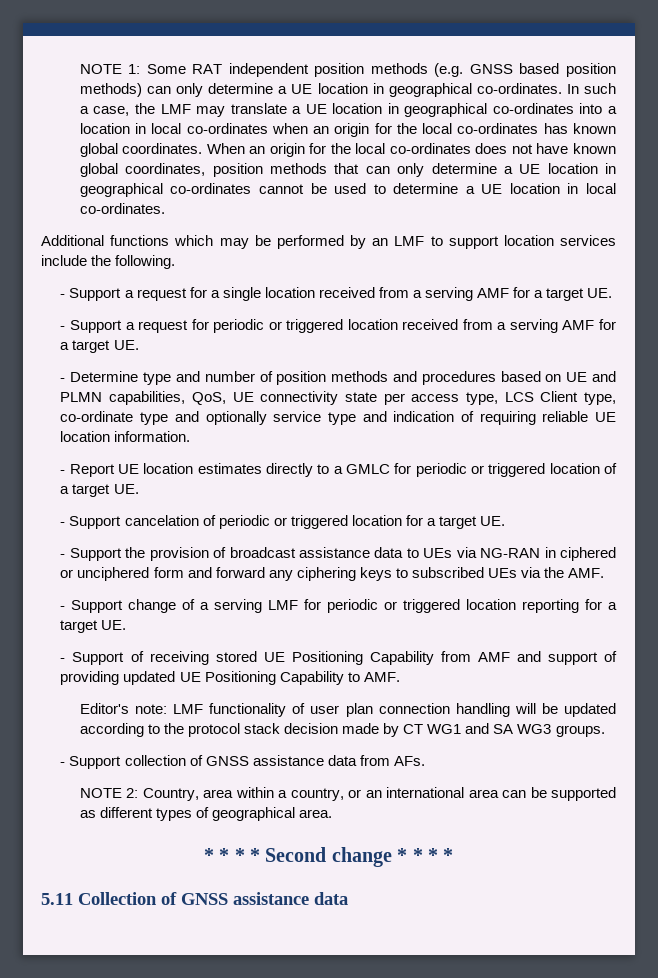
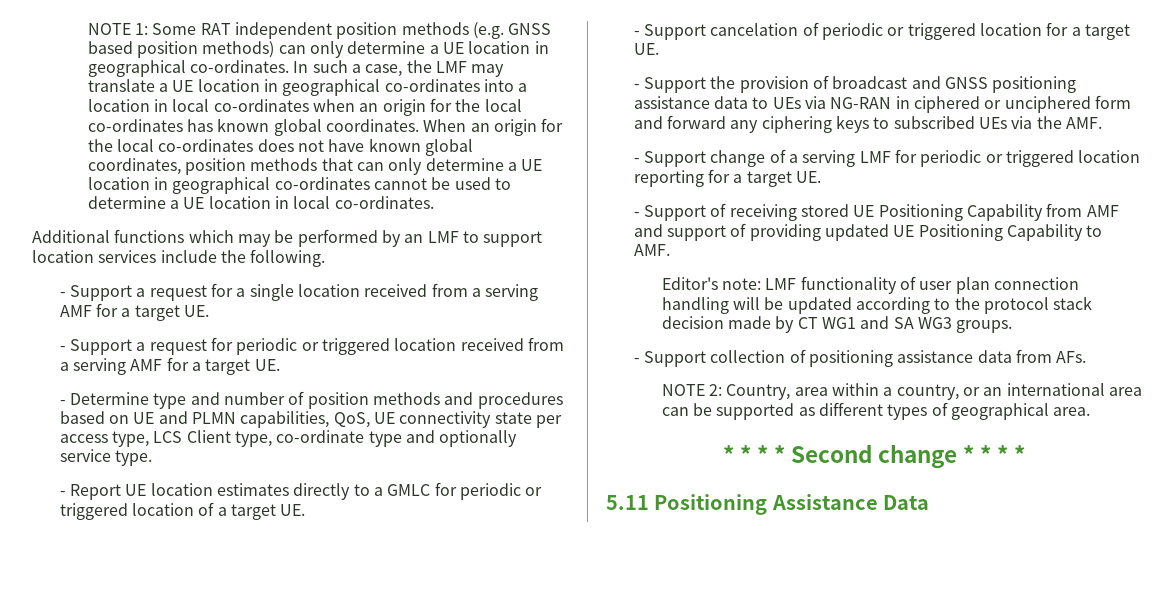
- - Determine type and number of position methods and procedures based on UE and PLMN capabilities, QoS, UE connectivity state per access type, LCS Client type, co-ordinate type and optionally service type and indication of requiring reliable UE location information.
+ - Determine type and number of position methods and procedures based on UE and PLMN capabilities, QoS, UE connectivity state per access type, LCS Client type, co-ordinate type and optionally service type.
- - Support the provision of broadcast assistance data to UEs via NG-RAN in ciphered or unciphered form and forward any ciphering keys to subscribed UEs via the AMF.
+ - Support the provision of broadcast and GNSS positioning assistance data to UEs via NG-RAN in ciphered or unciphered form and forward any ciphering keys to subscribed UEs via the AMF.
- - Support collection of GNSS assistance data from AFs.
+ - Support collection of positioning assistance data from AFs.
- 5.11 Collection of GNSS assistance data
+ 5.11 Positioning Assistance Data

